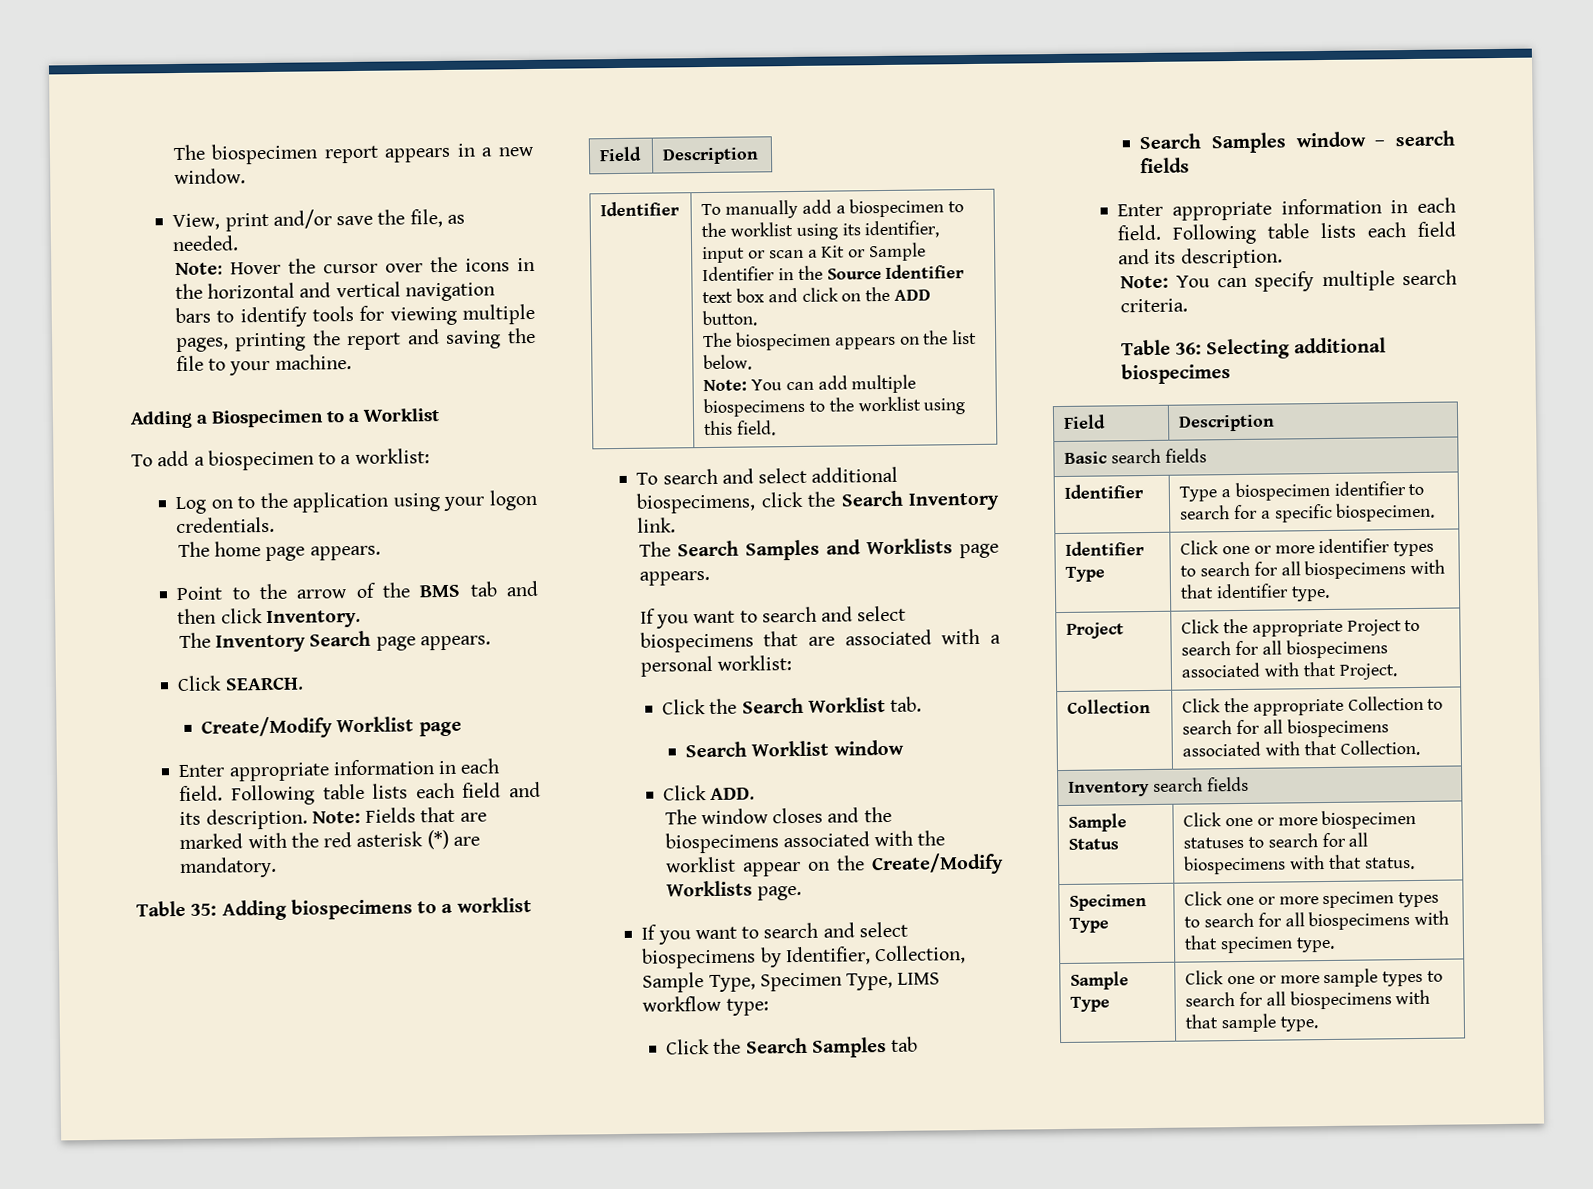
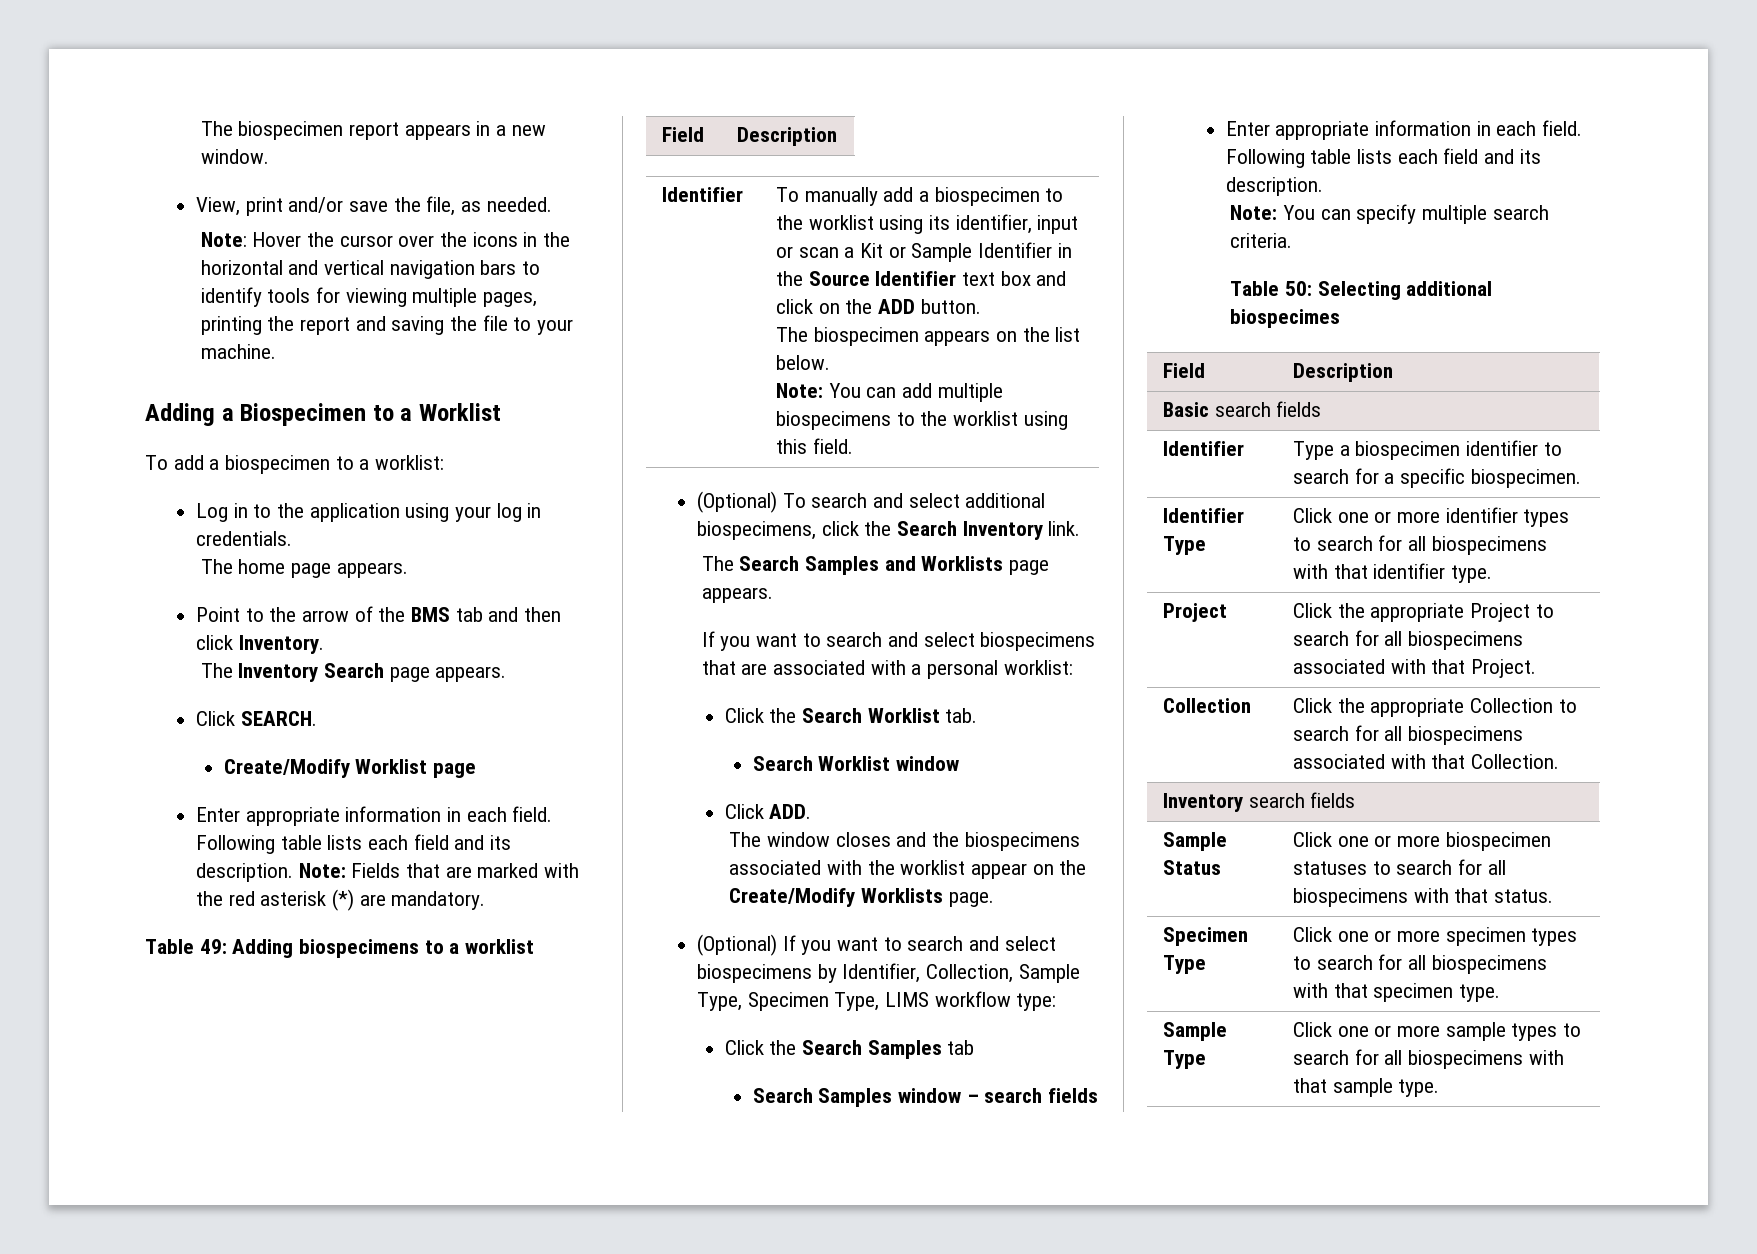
- Log on to the application using your logon credentials.
+ Log in to the application using your log in credentials.
- Table 35: Adding biospecimens to a worklist
+ Table 49: Adding biospecimens to a worklist
- To search and select additional biospecimens, click the Search Inventory link.
+ (Optional) To search and select additional biospecimens, click the Search Inventory link.
- If you want to search and select biospecimens by Identifier, Collection, Sample Type, Specimen Type, LIMS workflow type:
+ (Optional) If you want to search and select biospecimens by Identifier, Collection, Sample Type, Specimen Type, LIMS workflow type:
- Table 36: Selecting additional biospecimes
+ Table 50: Selecting additional biospecimes

